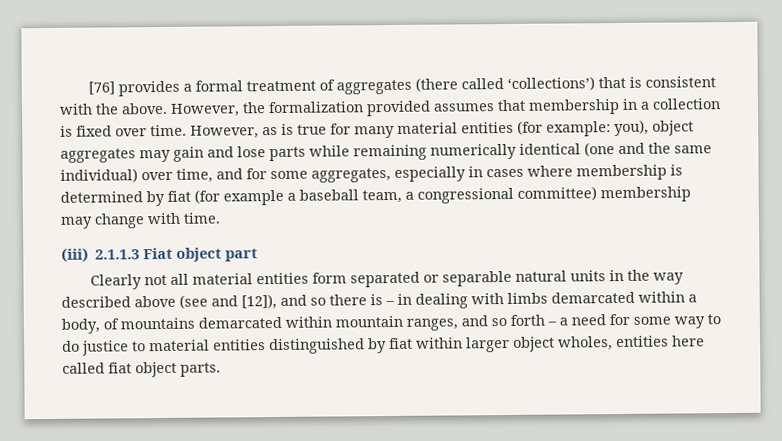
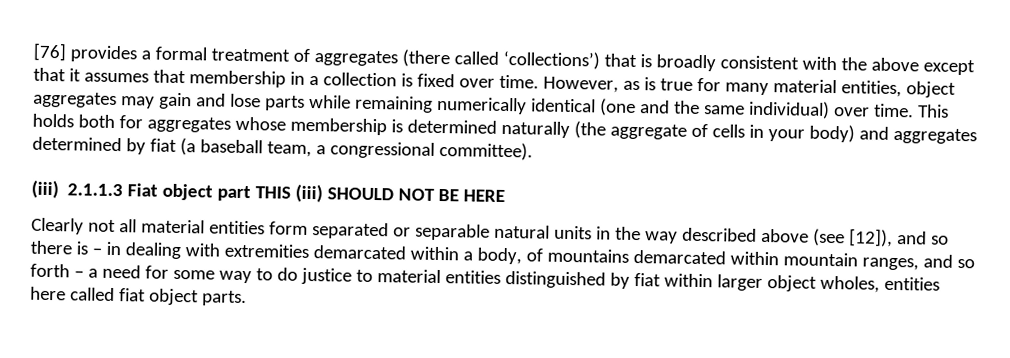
- [76] provides a formal treatment of aggregates (there called ‘collections’) that is consistent with the above. However, the formalization provided assumes that membership in a collection is fixed over time.
+ [76] provides a formal treatment of aggregates (there called ‘collections’) that is broadly consistent with the above except that it assumes that membership in a collection is fixed over time.
- However, as is true for many material entities (for example: you), object aggregates may gain and lose parts while remaining numerically identical (one and the same individual) over time, and for some aggregates, especially in cases where membership is determined by fiat (for example a baseball team, a congressional committee) membership may change with time.
+ However, as is true for many material entities, object aggregates may gain and lose parts while remaining numerically identical (one and the same individual) over time. This holds both for aggregates whose membership is determined naturally (the aggregate of cells in your body) and aggregates determined by fiat (a baseball team, a congressional committee).
- (iii) 2.1.1.3 Fiat object part
+ (iii) 2.1.1.3 Fiat object part THIS (iii) SHOULD NOT BE HERE
- Clearly not all material entities form separated or separable natural units in the way described above (see and [12]), and so there is – in dealing with limbs demarcated within a body, of mountains demarcated within mountain ranges, and so forth – a need for some way to do justice to material entities distinguished by fiat within larger object wholes, entities here called fiat object parts.
+ Clearly not all material entities form separated or separable natural units in the way described above (see [12]), and so there is – in dealing with extremities demarcated within a body, of mountains demarcated within mountain ranges, and so forth – a need for some way to do justice to material entities distinguished by fiat within larger object wholes, entities here called fiat object parts.

